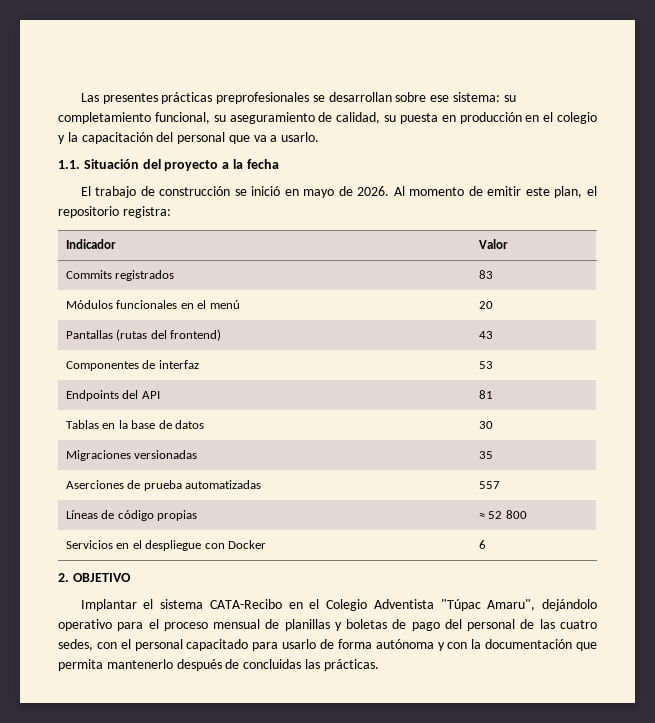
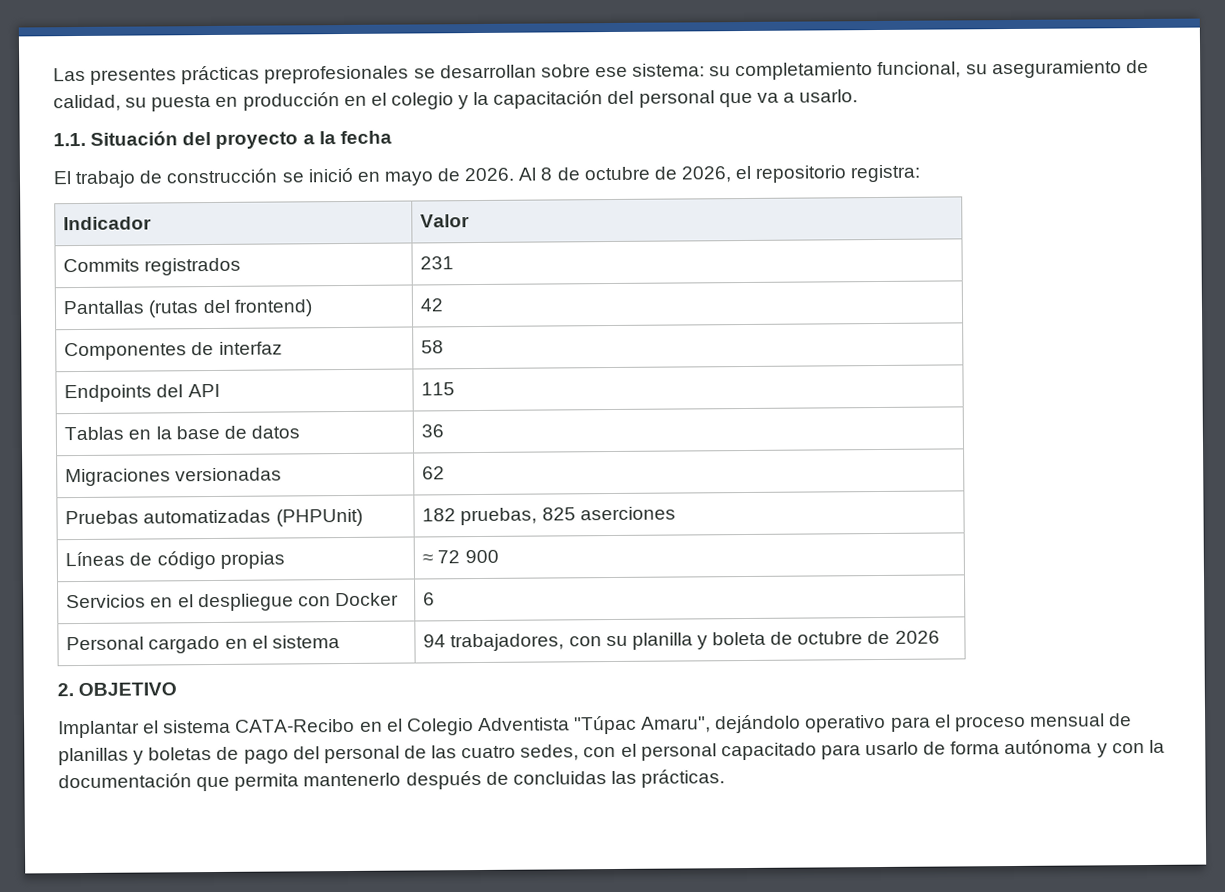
- Al momento de emitir este plan, el repositorio registra:
+ Al 8 de octubre de 2026, el repositorio registra:
- Commits registrados | 83
- Módulos funcionales en el menú | 20
+ Commits registrados | 231
- Pantallas (rutas del frontend) | 43
+ Pantallas (rutas del frontend) | 42
- Componentes de interfaz | 53
+ Componentes de interfaz | 58
- Endpoints del API | 81
+ Endpoints del API | 115
- Tablas en la base de datos | 30
+ Tablas en la base de datos | 36
- Migraciones versionadas | 35
- Aserciones de prueba automatizadas | 557
+ Migraciones versionadas | 62
+ Pruebas automatizadas (PHPUnit) | 182 pruebas, 825 aserciones
- Líneas de código propias | ≈ 52 800
+ Líneas de código propias | ≈ 72 900
+ Personal cargado en el sistema | 94 trabajadores, con su planilla y boleta de octubre de 2026

